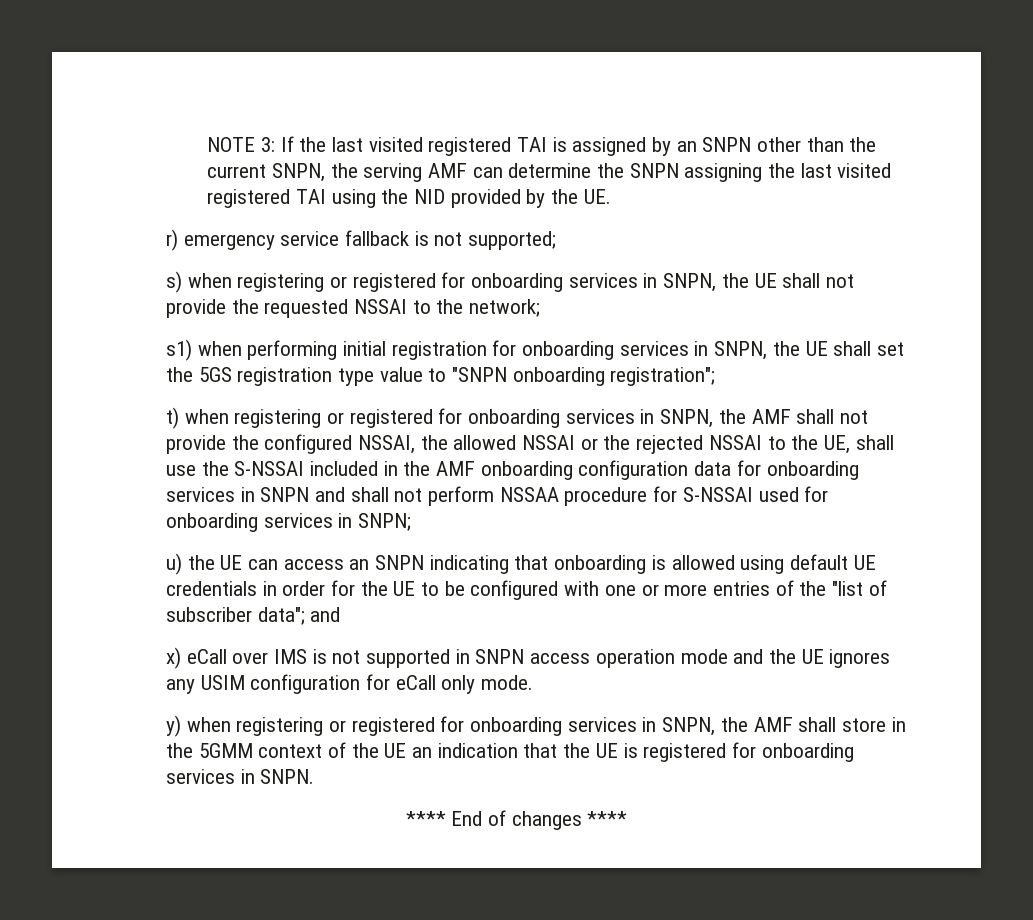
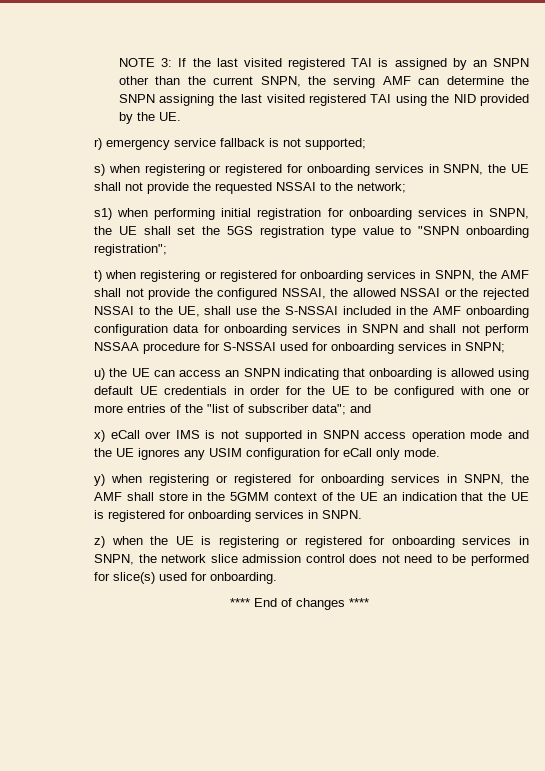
+ z) when the UE is registering or registered for onboarding services in SNPN, the network slice admission control does not need to be performed for slice(s) used for onboarding.

